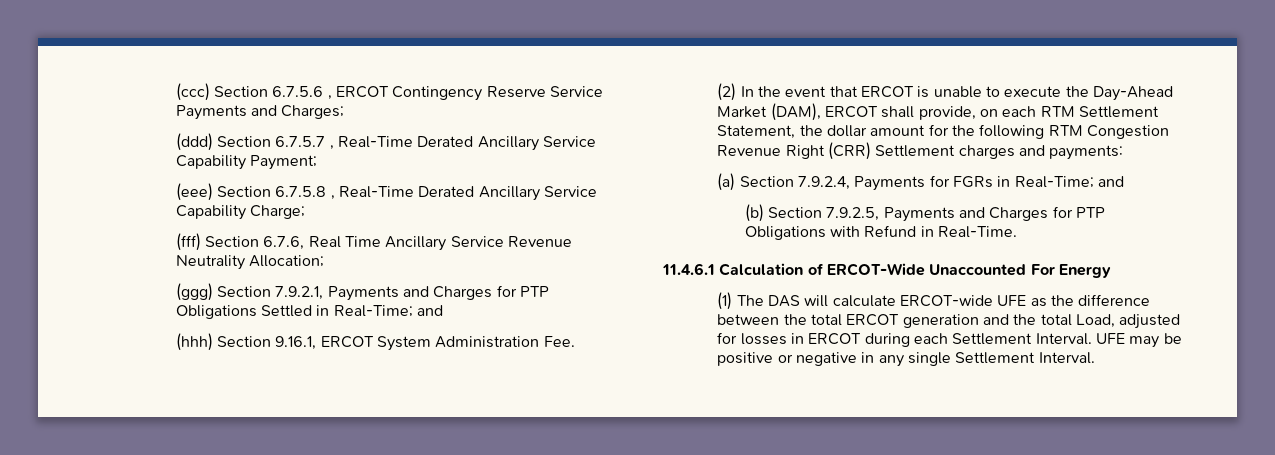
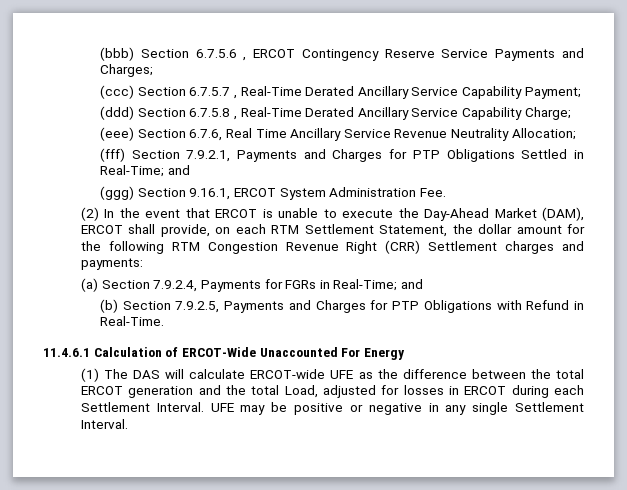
- (ccc) Section 6.7.5.6 , ERCOT Contingency Reserve Service Payments and Charges;
+ (bbb) Section 6.7.5.6 , ERCOT Contingency Reserve Service Payments and Charges;
- (ddd) Section 6.7.5.7 , Real-Time Derated Ancillary Service Capability Payment;
+ (ccc) Section 6.7.5.7 , Real-Time Derated Ancillary Service Capability Payment;
- (eee) Section 6.7.5.8 , Real-Time Derated Ancillary Service Capability Charge;
+ (ddd) Section 6.7.5.8 , Real-Time Derated Ancillary Service Capability Charge;
- (fff) Section 6.7.6, Real Time Ancillary Service Revenue Neutrality Allocation;
+ (eee) Section 6.7.6, Real Time Ancillary Service Revenue Neutrality Allocation;
- (ggg) Section 7.9.2.1, Payments and Charges for PTP Obligations Settled in Real-Time; and
+ (fff) Section 7.9.2.1, Payments and Charges for PTP Obligations Settled in Real-Time; and
- (hhh) Section 9.16.1, ERCOT System Administration Fee.
+ (ggg) Section 9.16.1, ERCOT System Administration Fee.

